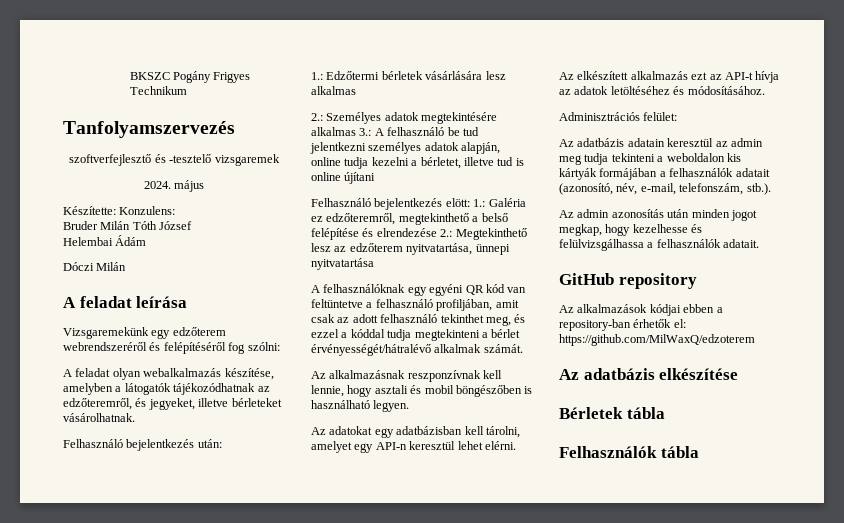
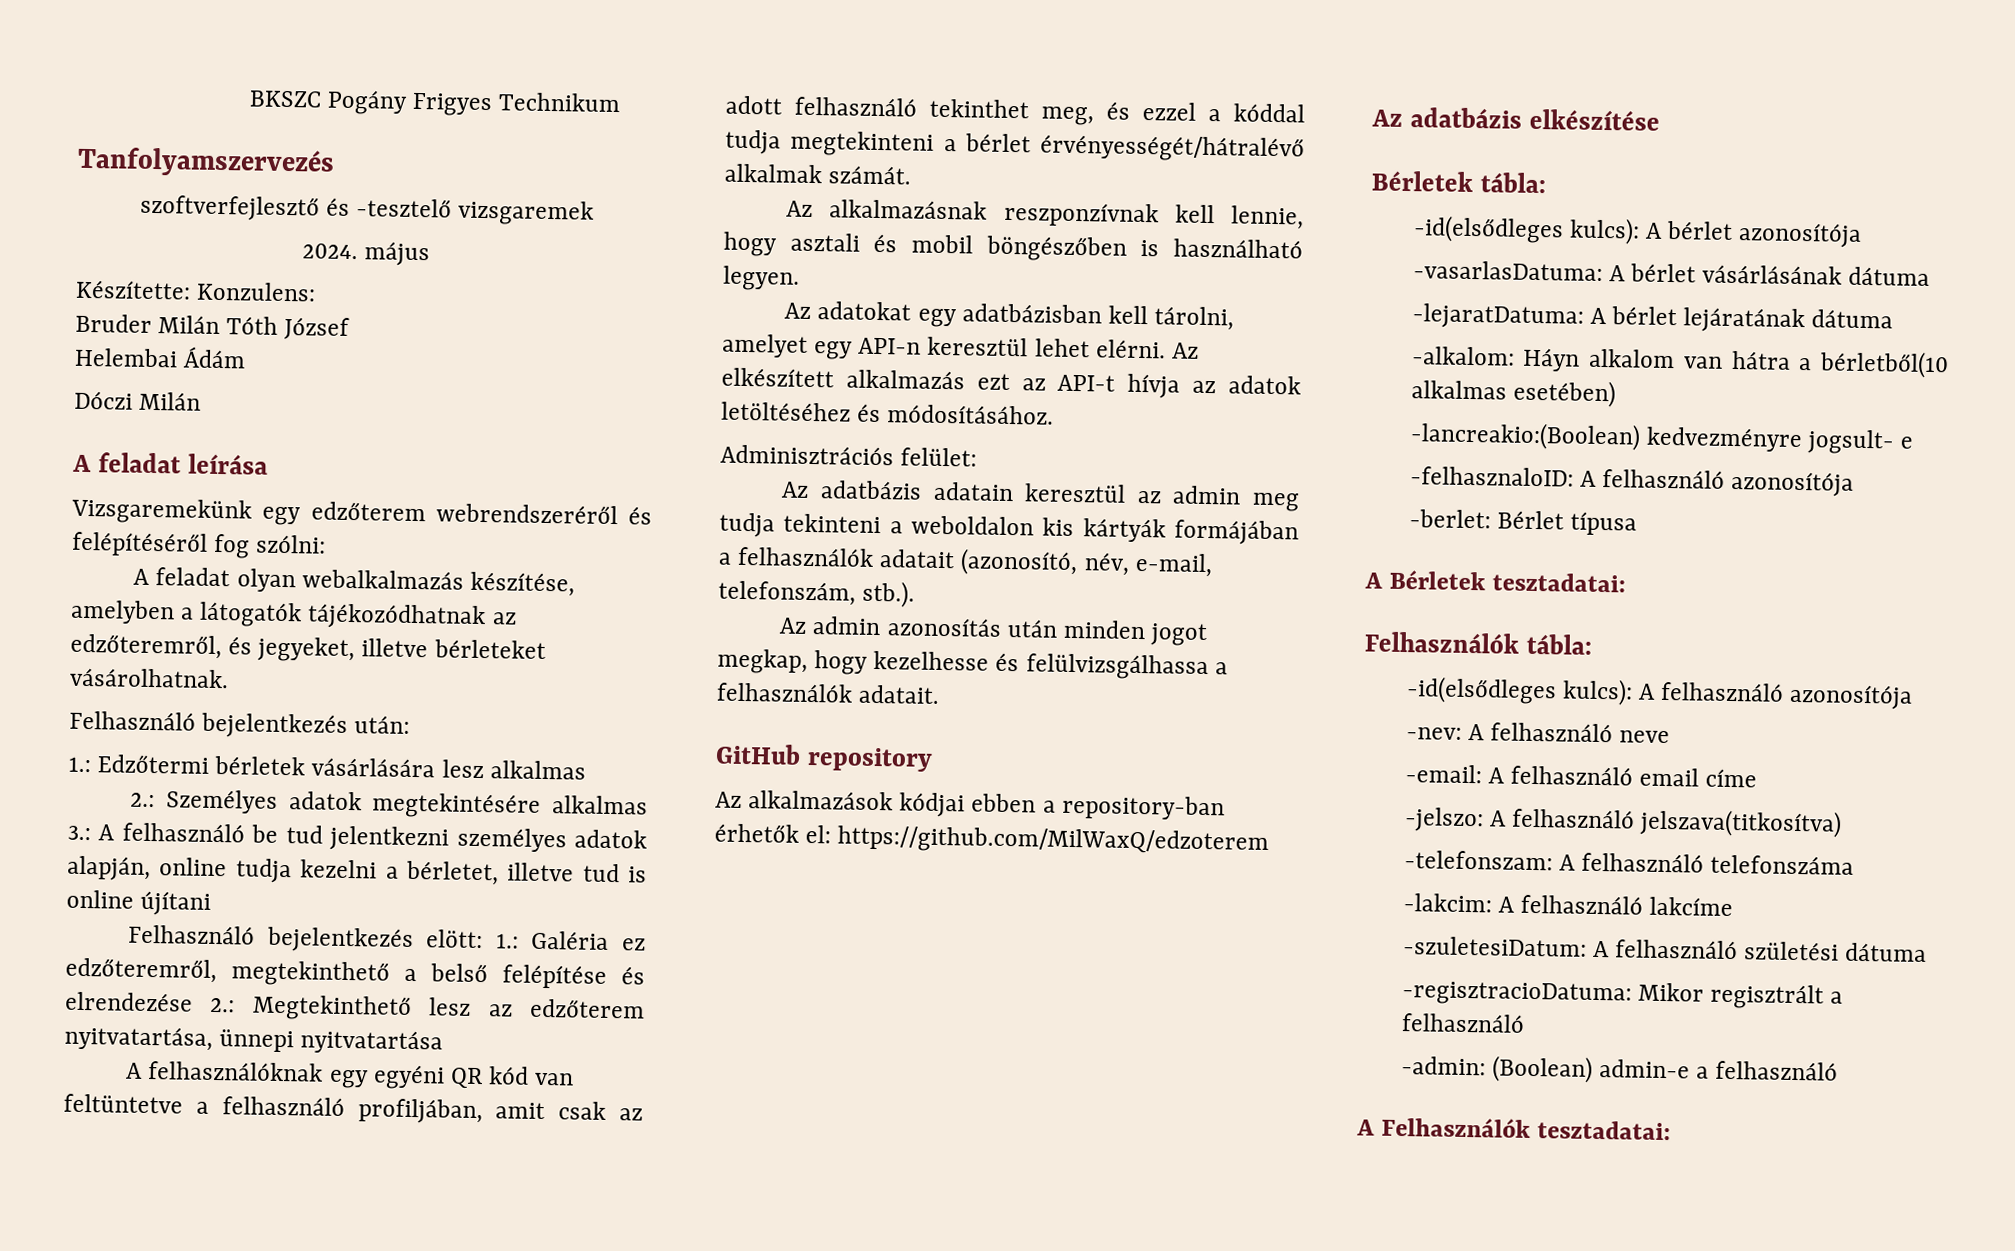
- Bérletek tábla
- Felhasználók tábla
+ Bérletek tábla:
+ -id(elsődleges kulcs): A bérlet azonosítója
+ -vasarlasDatuma: A bérlet vásárlásának dátuma
+ -lejaratDatuma: A bérlet lejáratának dátuma
+ -alkalom: Háyn alkalom van hátra a bérletből(10 alkalmas esetében)
+ -lancreakio:(Boolean) kedvezményre jogsult- e
+ -felhasznaloID: A felhasználó azonosítója
+ -berlet: Bérlet típusa
+ A Bérletek tesztadatai:
+ Felhasználók tábla:
+ -id(elsődleges kulcs): A felhasználó azonosítója
+ -nev: A felhasználó neve
+ -email: A felhasználó email címe
+ -jelszo: A felhasználó jelszava(titkosítva)
+ -telefonszam: A felhasználó telefonszáma
+ -lakcim: A felhasználó lakcíme
+ -szuletesiDatum: A felhasználó születési dátuma
+ -regisztracioDatuma: Mikor regisztrált a felhasználó
+ -admin: (Boolean) admin-e a felhasználó
+ A Felhasználók tesztadatai:

